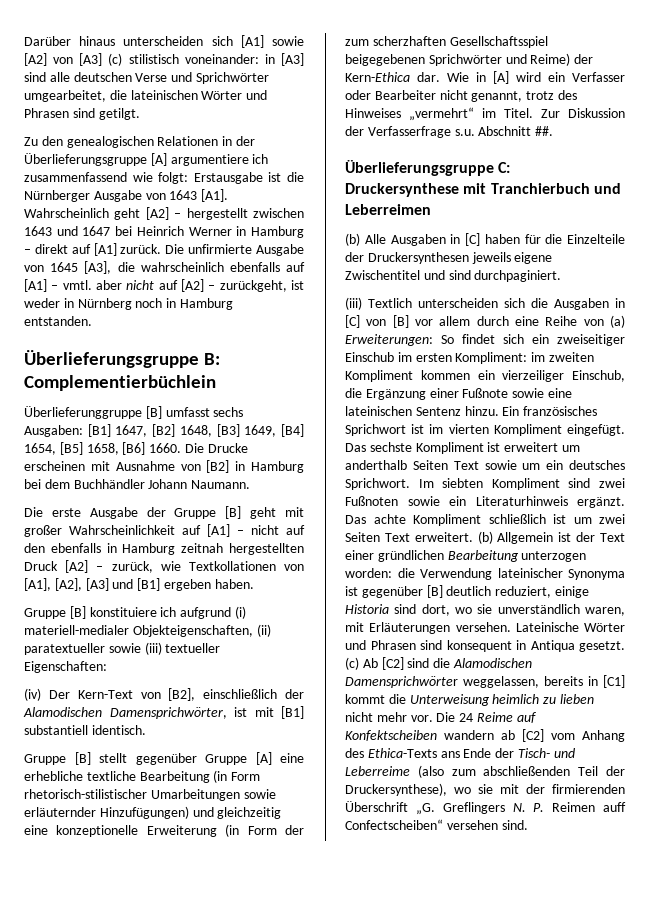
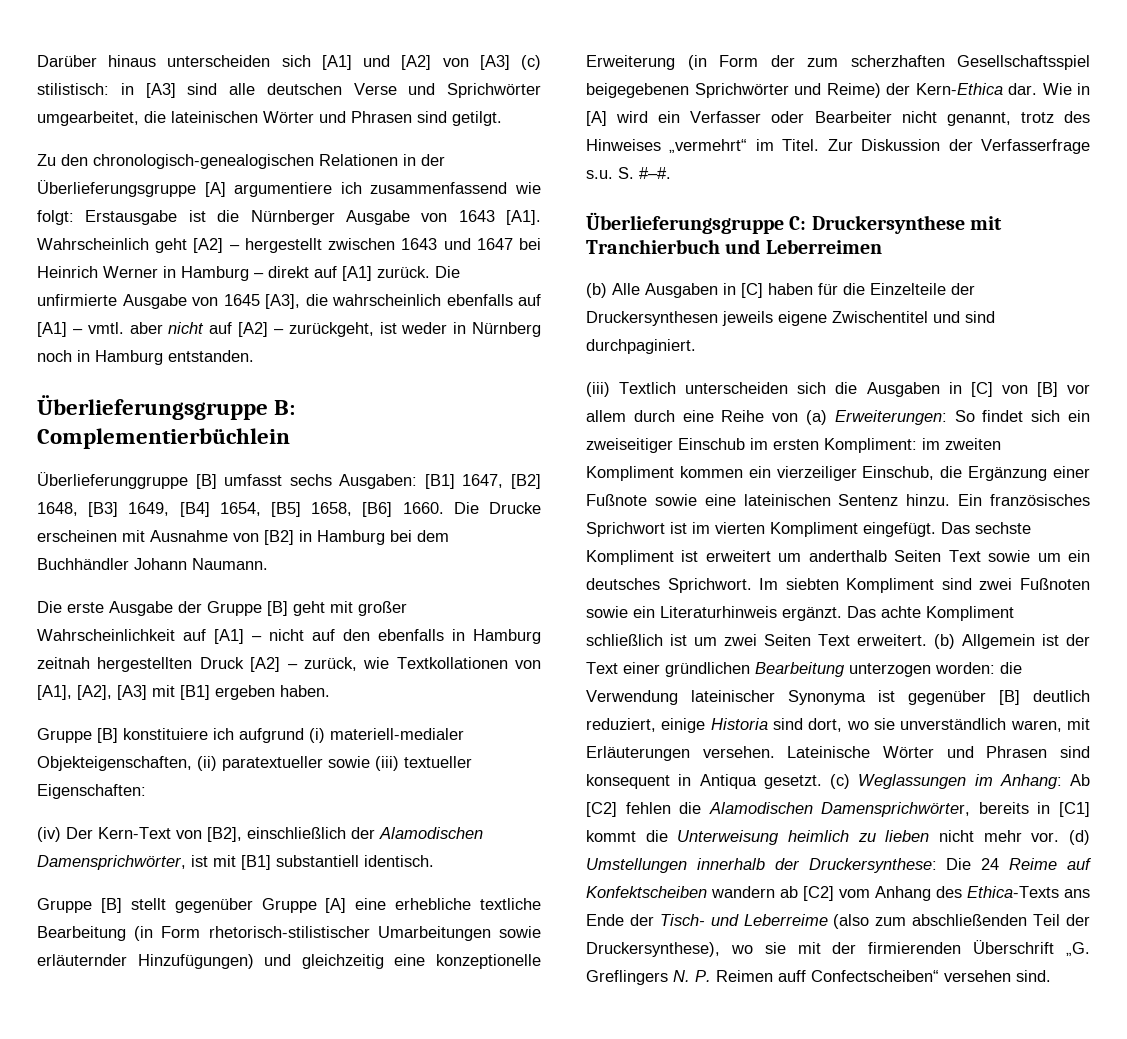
- Darüber hinaus unterscheiden sich [A1] sowie [A2] von [A3] (c) stilistisch voneinander: in [A3] sind alle deutschen Verse und Sprichwörter umgearbeitet, die lateinischen Wörter und Phrasen sind getilgt.
+ Darüber hinaus unterscheiden sich [A1] und [A2] von [A3] (c) stilistisch: in [A3] sind alle deutschen Verse und Sprichwörter umgearbeitet, die lateinischen Wörter und Phrasen sind getilgt.
- Zu den genealogischen Relationen in der Überlieferungsgruppe [A] argumentiere ich zusammenfassend wie folgt: Erstausgabe ist die Nürnberger Ausgabe von 1643 [A1]. Wahrscheinlich geht [A2] – hergestellt zwischen 1643 und 1647 bei Heinrich Werner in Hamburg – direkt auf [A1] zurück.
+ Zu den chronologisch-genealogischen Relationen in der Überlieferungsgruppe [A] argumentiere ich zusammenfassend wie folgt: Erstausgabe ist die Nürnberger Ausgabe von 1643 [A1]. Wahrscheinlich geht [A2] – hergestellt zwischen 1643 und 1647 bei Heinrich Werner in Hamburg – direkt auf [A1] zurück.
- Die erste Ausgabe der Gruppe [B] geht mit großer Wahrscheinlichkeit auf [A1] – nicht auf den ebenfalls in Hamburg zeitnah hergestellten Druck [A2] – zurück, wie Textkollationen von [A1], [A2], [A3] und [B1] ergeben haben.
+ Die erste Ausgabe der Gruppe [B] geht mit großer Wahrscheinlichkeit auf [A1] – nicht auf den ebenfalls in Hamburg zeitnah hergestellten Druck [A2] – zurück, wie Textkollationen von [A1], [A2], [A3] mit [B1] ergeben haben.
- Zur Diskussion der Verfasserfrage s.u. Abschnitt ##.
+ Zur Diskussion der Verfasserfrage s.u. S. #–#.
- (c) Ab [C2] sind die Alamodischen Damensprichwörter weggelassen, bereits in [C1] kommt die Unterweisung heimlich zu lieben nicht mehr vor.
+ (c) Weglassungen im Anhang: Ab [C2] fehlen die Alamodischen Damensprichwörter, bereits in [C1] kommt die Unterweisung heimlich zu lieben nicht mehr vor.
- Die 24 Reime auf Konfektscheiben wandern ab [C2] vom Anhang des Ethica-Texts ans Ende der Tisch- und Leberreime (also zum abschließenden Teil der Druckersynthese), wo sie mit der firmierenden Überschrift „G.
+ (d) Umstellungen innerhalb der Druckersynthese: Die 24 Reime auf Konfektscheiben wandern ab [C2] vom Anhang des Ethica-Texts ans Ende der Tisch- und Leberreime (also zum abschließenden Teil der Druckersynthese), wo sie mit der firmierenden Überschrift „G.

